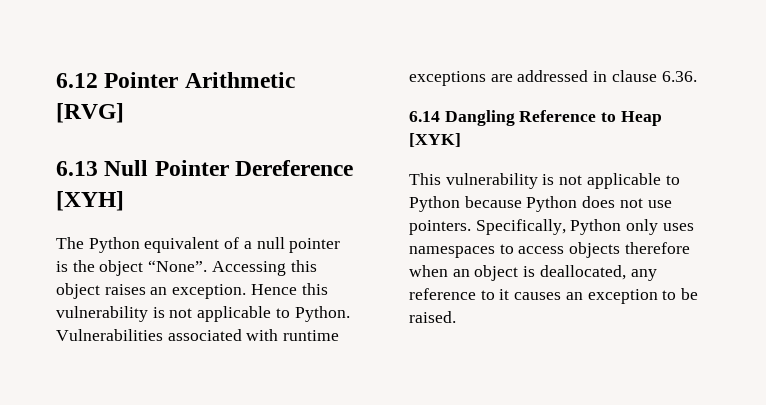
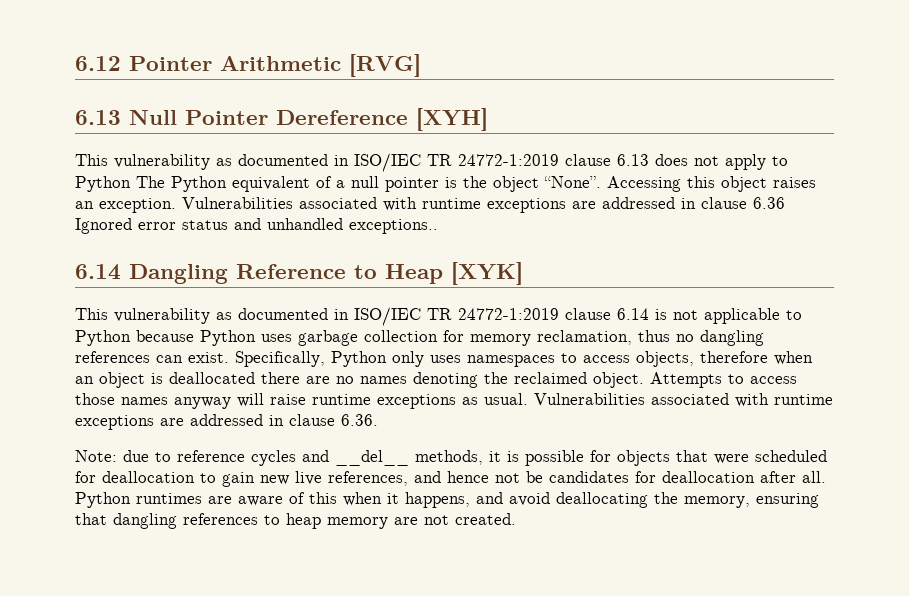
- The Python equivalent of a null pointer is the object “None”.
+ This vulnerability as documented in ISO/IEC TR 24772-1:2019 clause 6.13 does not apply to Python The Python equivalent of a null pointer is the object “None”.
- Hence this vulnerability is not applicable to Python.
+ Vulnerabilities associated with runtime exceptions are addressed in clause 6.36 Ignored error status and unhandled exceptions..
+ 6.14 Dangling Reference to Heap [XYK]
+ This vulnerability as documented in ISO/IEC TR 24772-1:2019 clause 6.14 is not applicable to Python because Python uses garbage collection for memory reclamation, thus no dangling references can exist. Specifically, Python only uses namespaces to access objects, therefore when an object is deallocated there are no names denoting the reclaimed object. Attempts to access those names anyway will raise runtime exceptions as usual.
- 6.14 Dangling Reference to Heap [XYK]
- This vulnerability is not applicable to Python because Python does not use pointers. Specifically, Python only uses namespaces to access objects therefore when an object is deallocated, any reference to it causes an exception to be raised.
+ Note: due to reference cycles and __del__ methods, it is possible for objects that were scheduled for deallocation to gain new live references, and hence not be candidates for deallocation after all. Python runtimes are aware of this when it happens, and avoid deallocating the memory, ensuring that dangling references to heap memory are not created.

